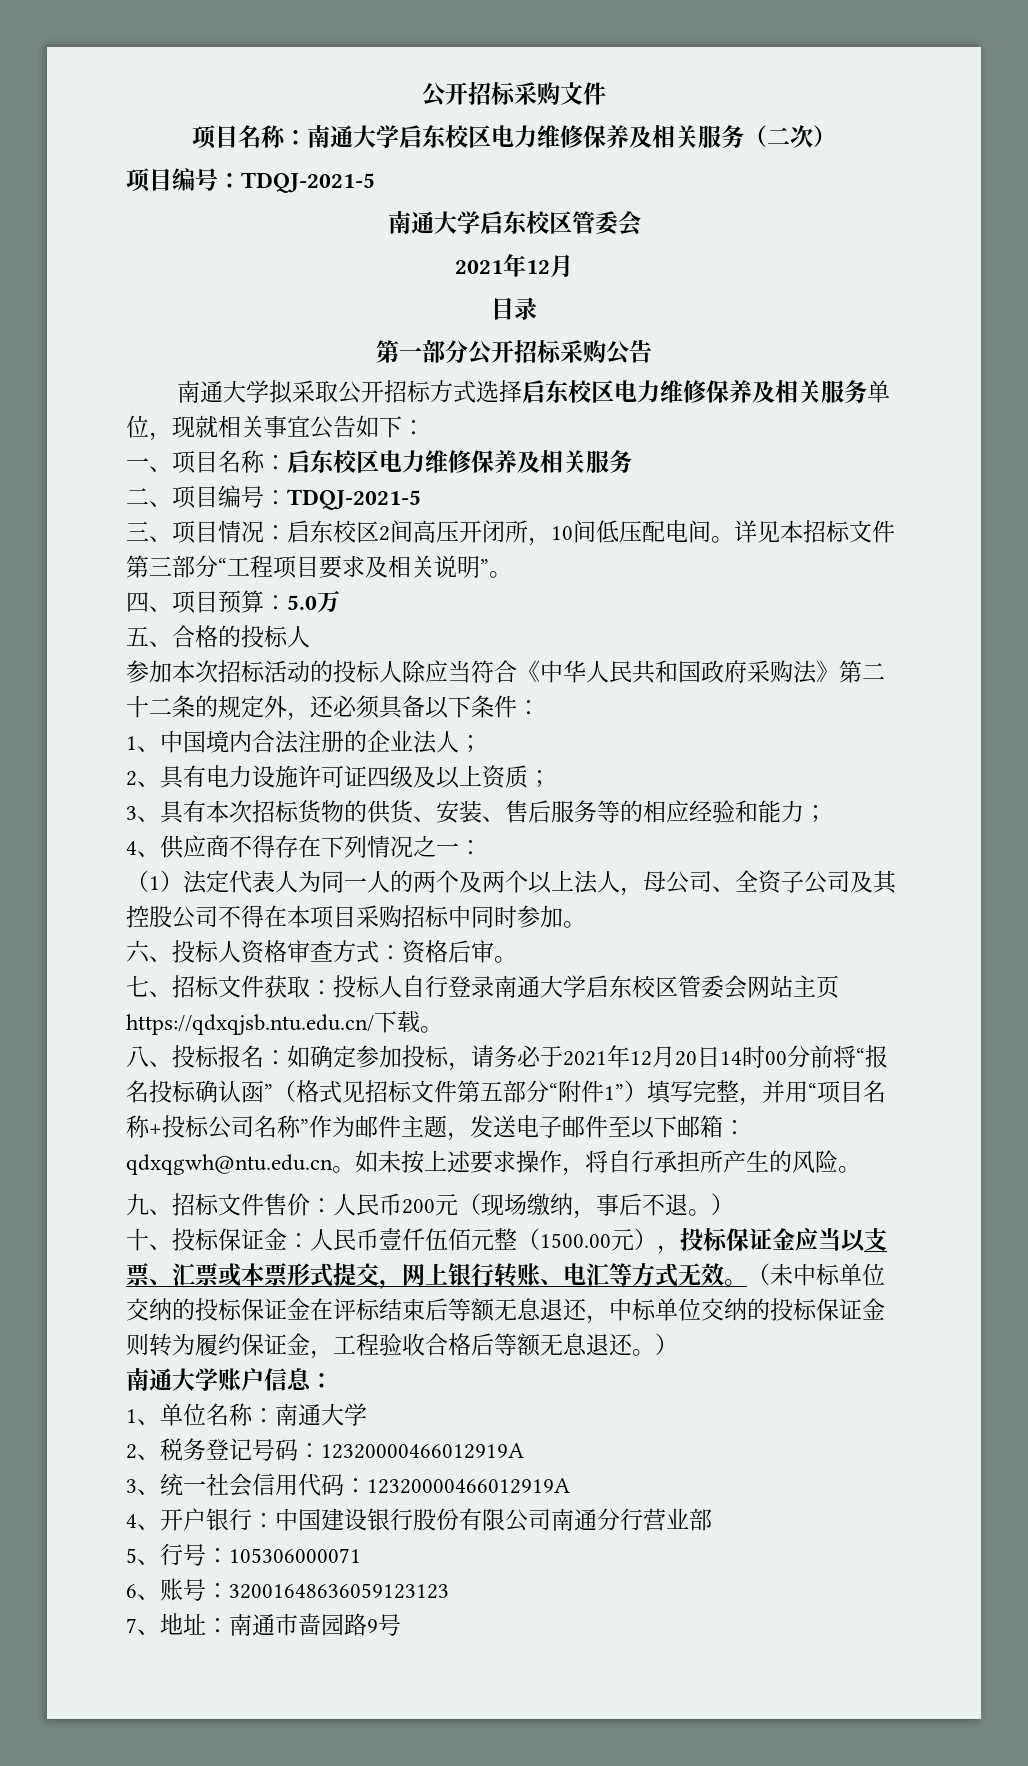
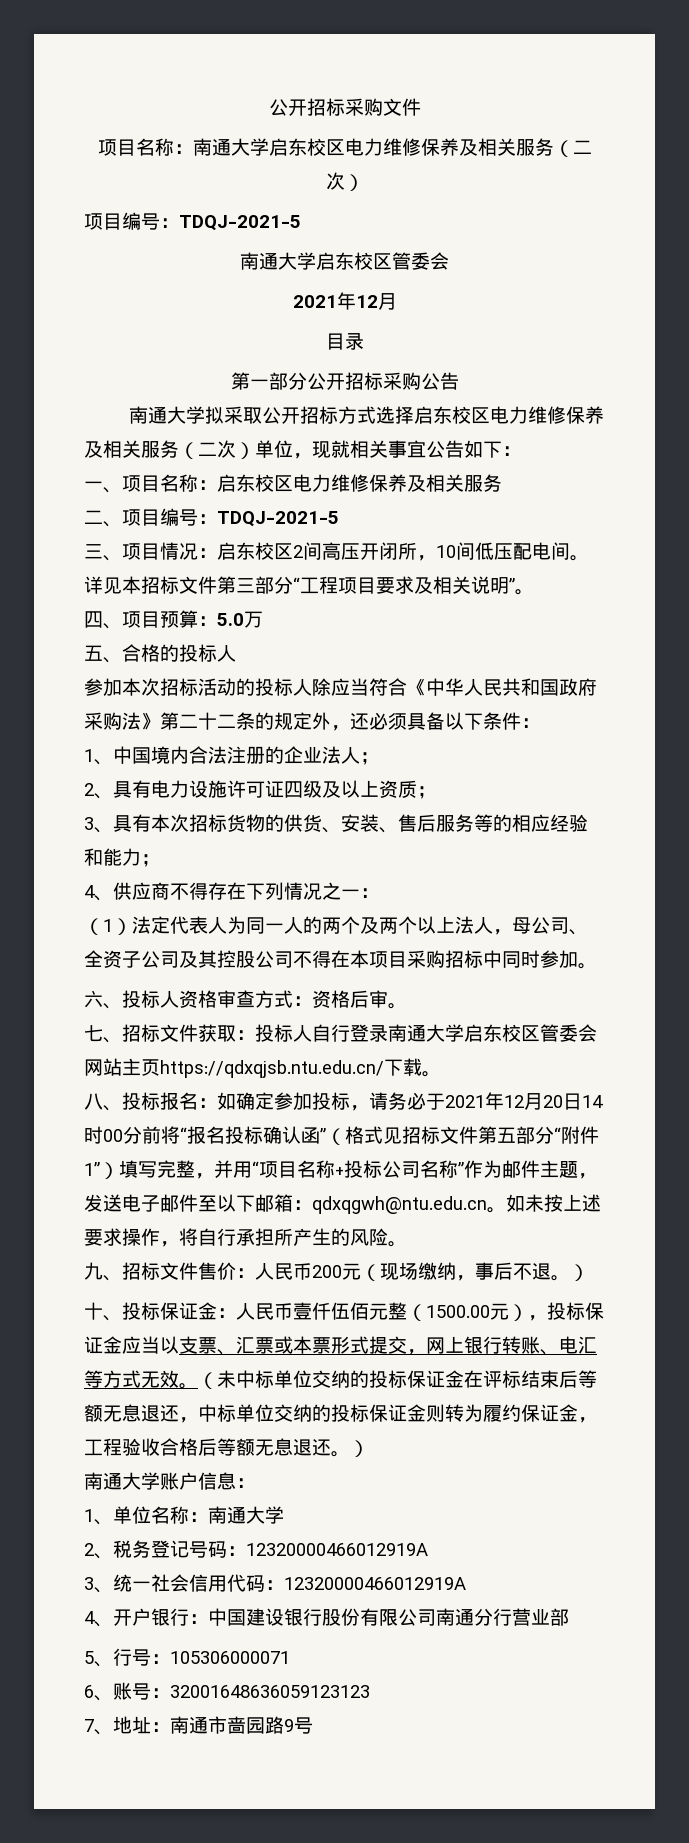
- 南通大学拟采取公开招标方式选择启东校区电力维修保养及相关服务单位，现就相关事宜公告如下：
+ 南通大学拟采取公开招标方式选择启东校区电力维修保养及相关服务（二次）单位，现就相关事宜公告如下：

